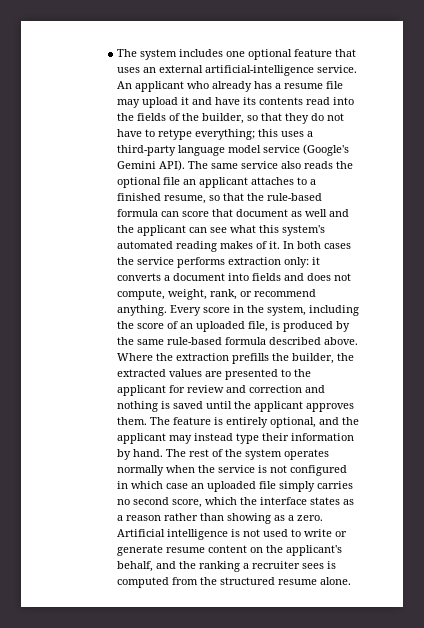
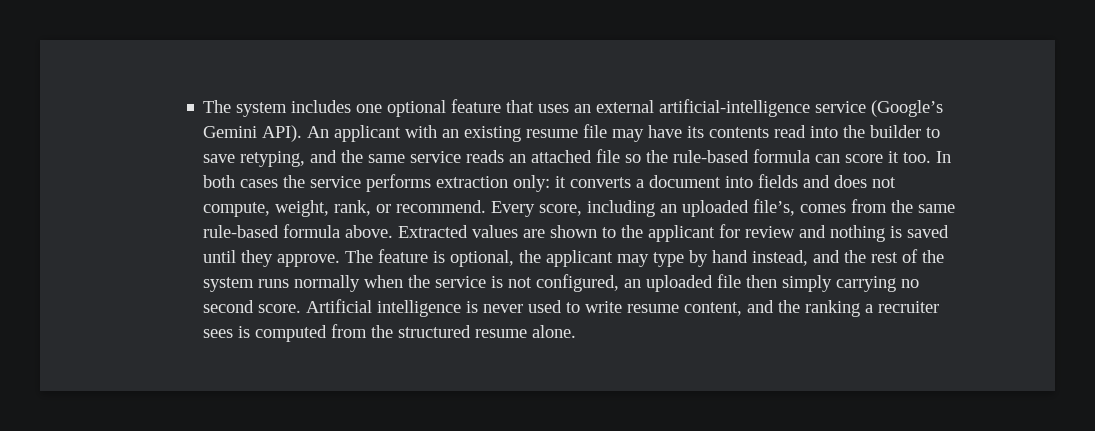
- The system includes one optional feature that uses an external artificial-intelligence service. An applicant who already has a resume file may upload it and have its contents read into the fields of the builder, so that they do not have to retype everything; this uses a third-party language model service (Google's Gemini API). The same service also reads the optional file an applicant attaches to a finished resume, so that the rule-based formula can score that document as well and the applicant can see what this system's automated reading makes of it.
+ The system includes one optional feature that uses an external artificial-intelligence service (Google’s Gemini API). An applicant with an existing resume file may have its contents read into the builder to save retyping, and the same service reads an attached file so the rule-based formula can score it too.
- In both cases the service performs extraction only: it converts a document into fields and does not compute, weight, rank, or recommend anything. Every score in the system, including the score of an uploaded file, is produced by the same rule-based formula described above. Where the extraction prefills the builder, the extracted values are presented to the applicant for review and correction and nothing is saved until the applicant approves them. The feature is entirely optional, and the applicant may instead type their information by hand. The rest of the system operates normally when the service is not configured in which case an uploaded file simply carries no second score, which the interface states as a reason rather than showing as a zero.
+ In both cases the service performs extraction only: it converts a document into fields and does not compute, weight, rank, or recommend. Every score, including an uploaded file’s, comes from the same rule-based formula above. Extracted values are shown to the applicant for review and nothing is saved until they approve. The feature is optional, the applicant may type by hand instead, and the rest of the system runs normally when the service is not configured, an uploaded file then simply carrying no second score.
- Artificial intelligence is not used to write or generate resume content on the applicant's behalf, and the ranking a recruiter sees is computed from the structured resume alone.
+ Artificial intelligence is never used to write resume content, and the ranking a recruiter sees is computed from the structured resume alone.

